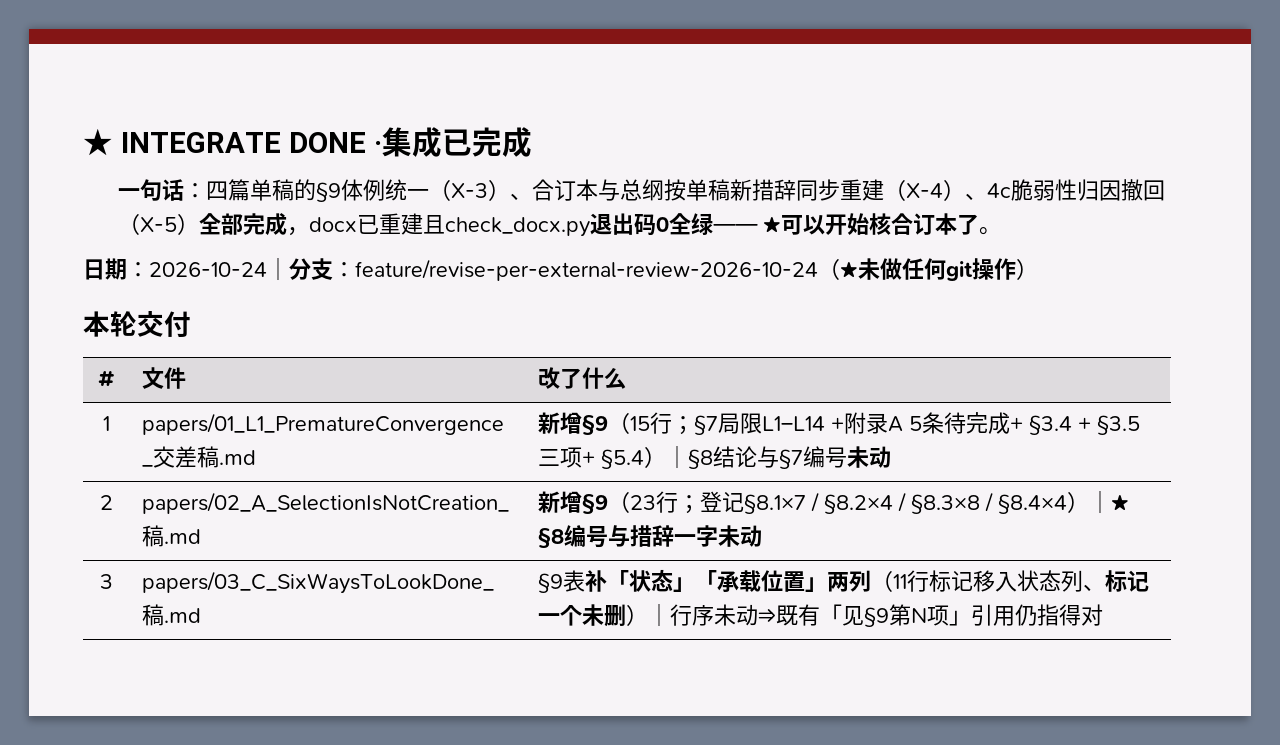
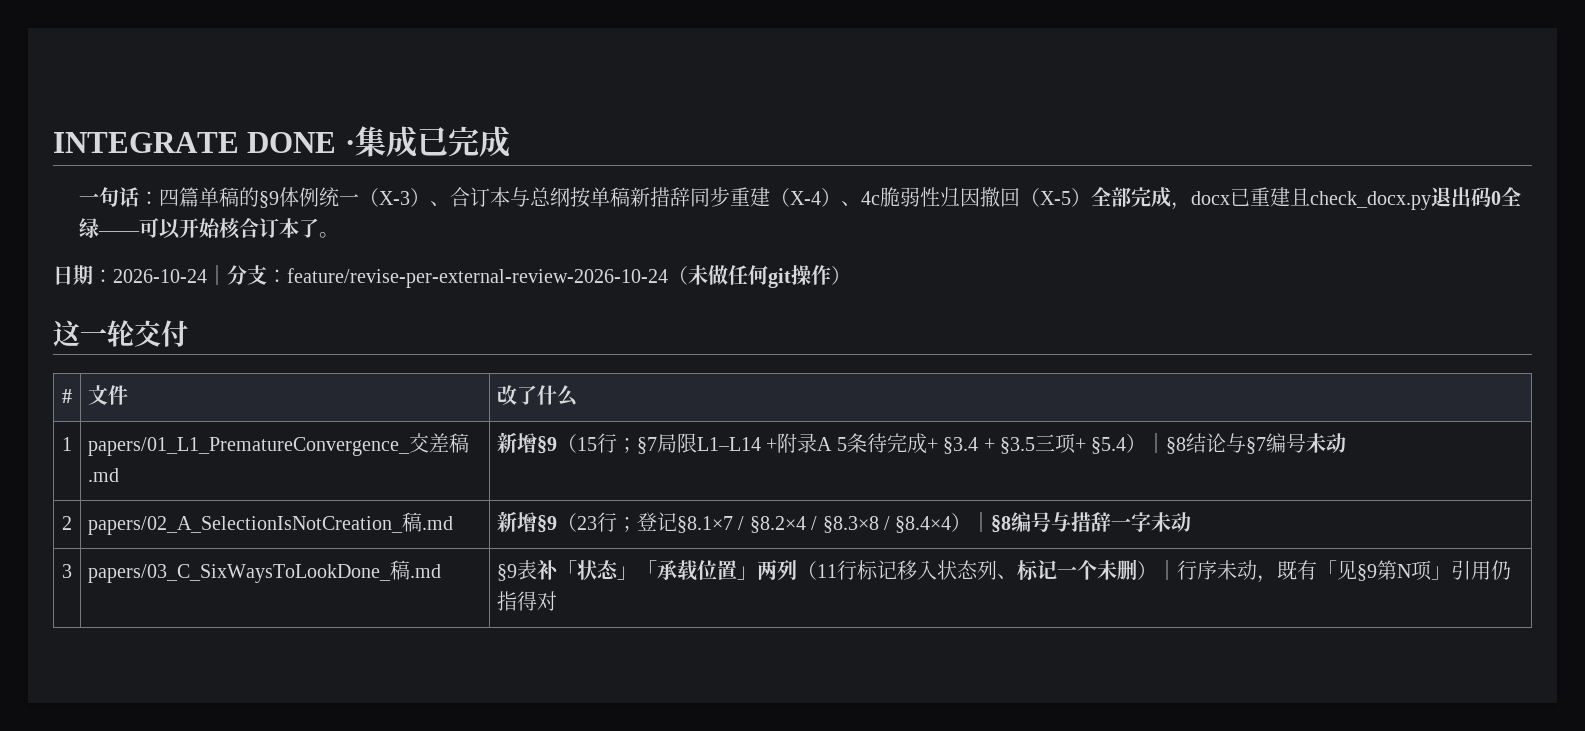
- ★ INTEGRATE DONE ·集成已完成
+ INTEGRATE DONE ·集成已完成
- 一句话：四篇单稿的§9体例统一（X-3）、合订本与总纲按单稿新措辞同步重建（X-4）、4c脆弱性归因撤回（X-5）全部完成，docx已重建且check_docx.py退出码0全绿—— ★可以开始核合订本了。
+ 一句话：四篇单稿的§9体例统一（X-3）、合订本与总纲按单稿新措辞同步重建（X-4）、4c脆弱性归因撤回（X-5）全部完成，docx已重建且check_docx.py退出码0全绿——可以开始核合订本了。
- 日期：2026-10-24｜分支：feature/revise-per-external-review-2026-10-24（★未做任何git操作）
+ 日期：2026-10-24｜分支：feature/revise-per-external-review-2026-10-24（未做任何git操作）
- 本轮交付
+ 这一轮交付
- 2 | papers/02_A_SelectionIsNotCreation_稿.md | 新增§9（23行；登记§8.1×7 / §8.2×4 / §8.3×8 / §8.4×4）｜★ §8编号与措辞一字未动
+ 2 | papers/02_A_SelectionIsNotCreation_稿.md | 新增§9（23行；登记§8.1×7 / §8.2×4 / §8.3×8 / §8.4×4）｜§8编号与措辞一字未动
- 3 | papers/03_C_SixWaysToLookDone_稿.md | §9表补「状态」「承载位置」两列（11行标记移入状态列、标记一个未删）｜行序未动⇒既有「见§9第N项」引用仍指得对
+ 3 | papers/03_C_SixWaysToLookDone_稿.md | §9表补「状态」「承载位置」两列（11行标记移入状态列、标记一个未删）｜行序未动，既有「见§9第N项」引用仍指得对

